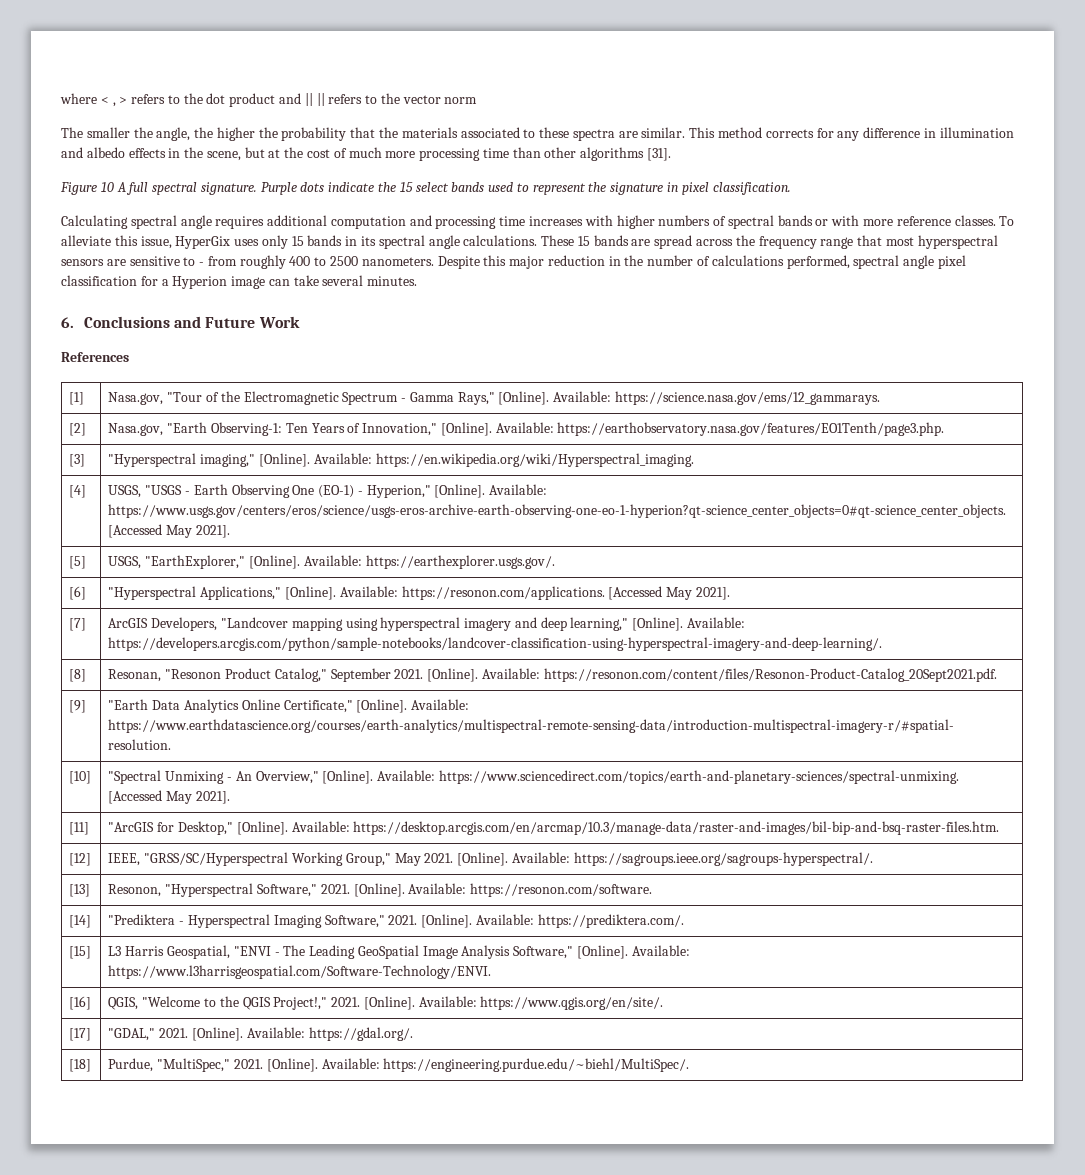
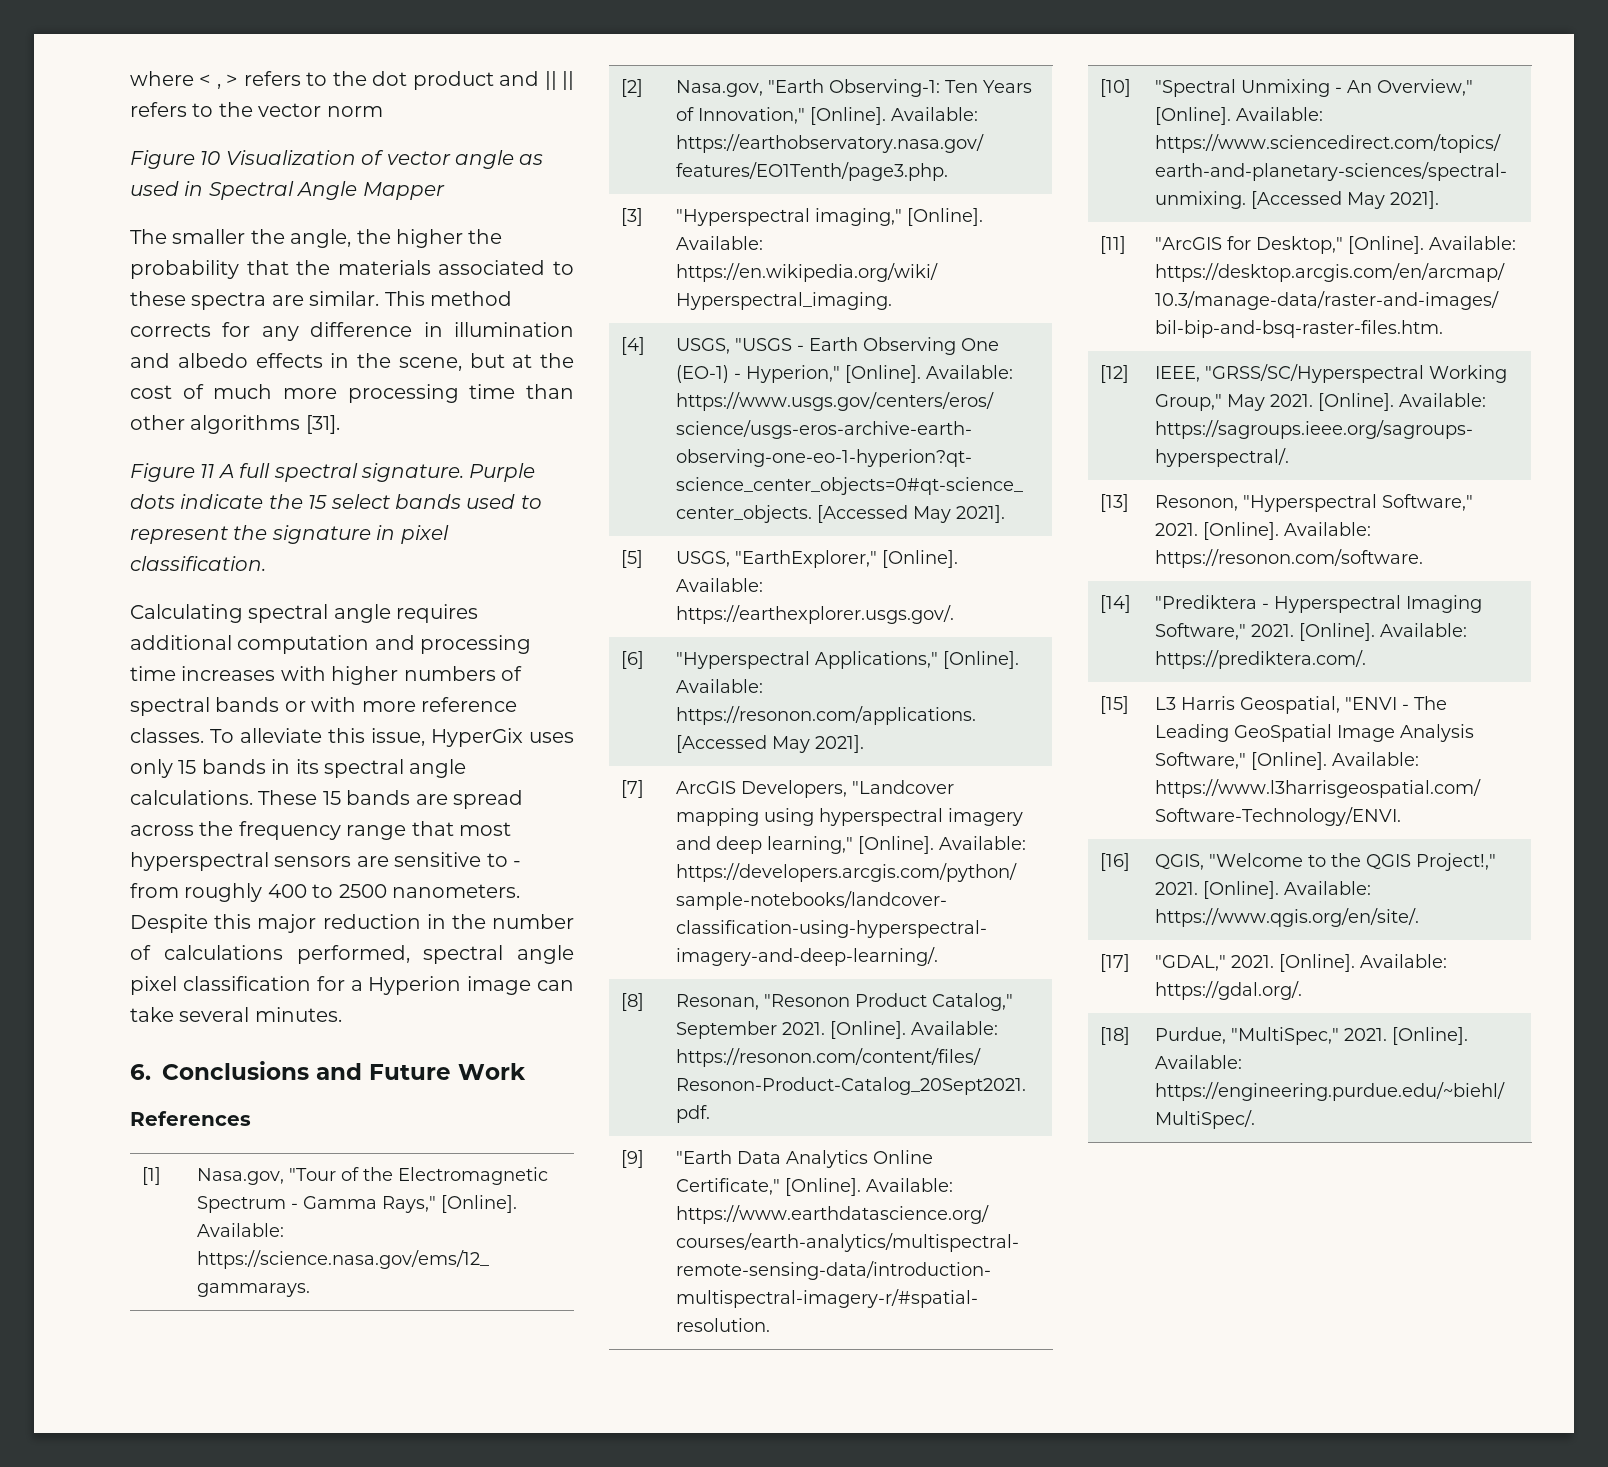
+ Figure 10 Visualization of vector angle as used in Spectral Angle Mapper
- Figure 10 A full spectral signature.
+ Figure 11 A full spectral signature.

